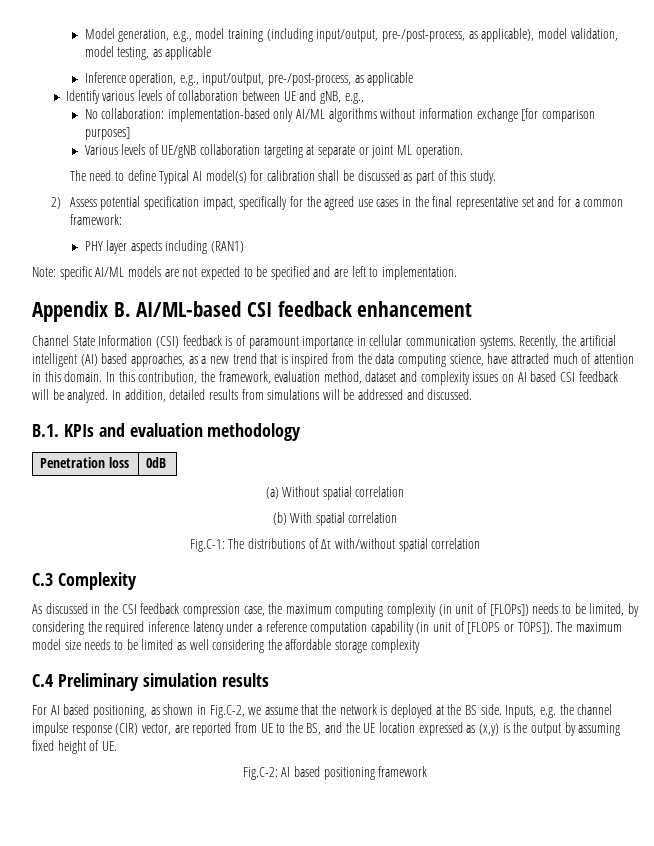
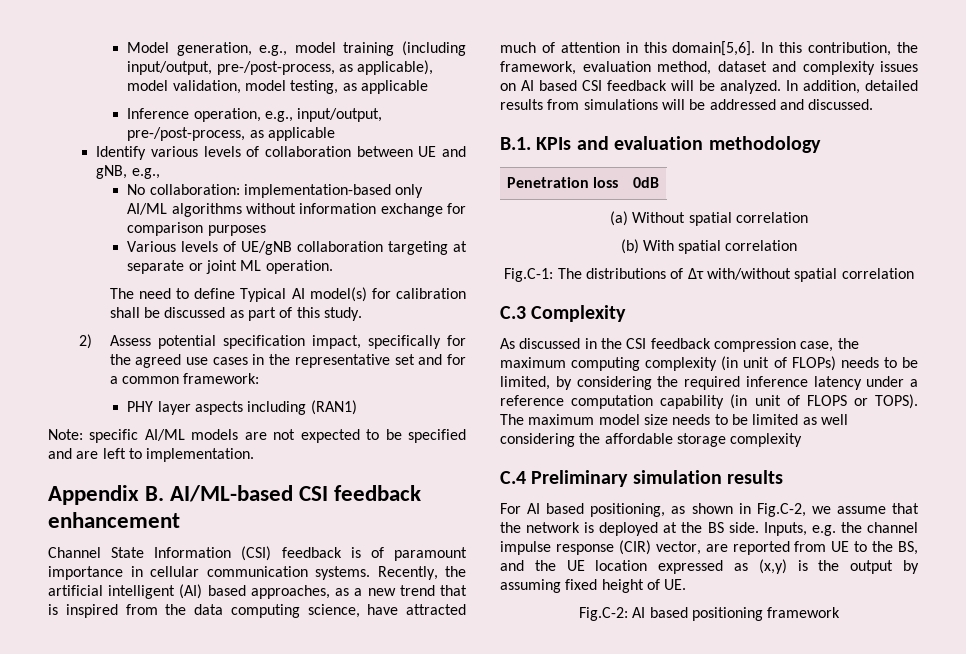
- No collaboration: implementation-based only AI/ML algorithms without information exchange [for comparison purposes]
+ No collaboration: implementation-based only AI/ML algorithms without information exchange for comparison purposes
- 2) Assess potential specification impact, specifically for the agreed use cases in the final representative set and for a common framework:
+ 2) Assess potential specification impact, specifically for the agreed use cases in the representative set and for a common framework:
- Recently, the artificial intelligent (AI) based approaches, as a new trend that is inspired from the data computing science, have attracted much of attention in this domain.
+ Recently, the artificial intelligent (AI) based approaches, as a new trend that is inspired from the data computing science, have attracted much of attention in this domain[5,6].
- As discussed in the CSI feedback compression case, the maximum computing complexity (in unit of [FLOPs]) needs to be limited, by considering the required inference latency under a reference computation capability (in unit of [FLOPS or TOPS]).
+ As discussed in the CSI feedback compression case, the maximum computing complexity (in unit of FLOPs) needs to be limited, by considering the required inference latency under a reference computation capability (in unit of FLOPS or TOPS).

